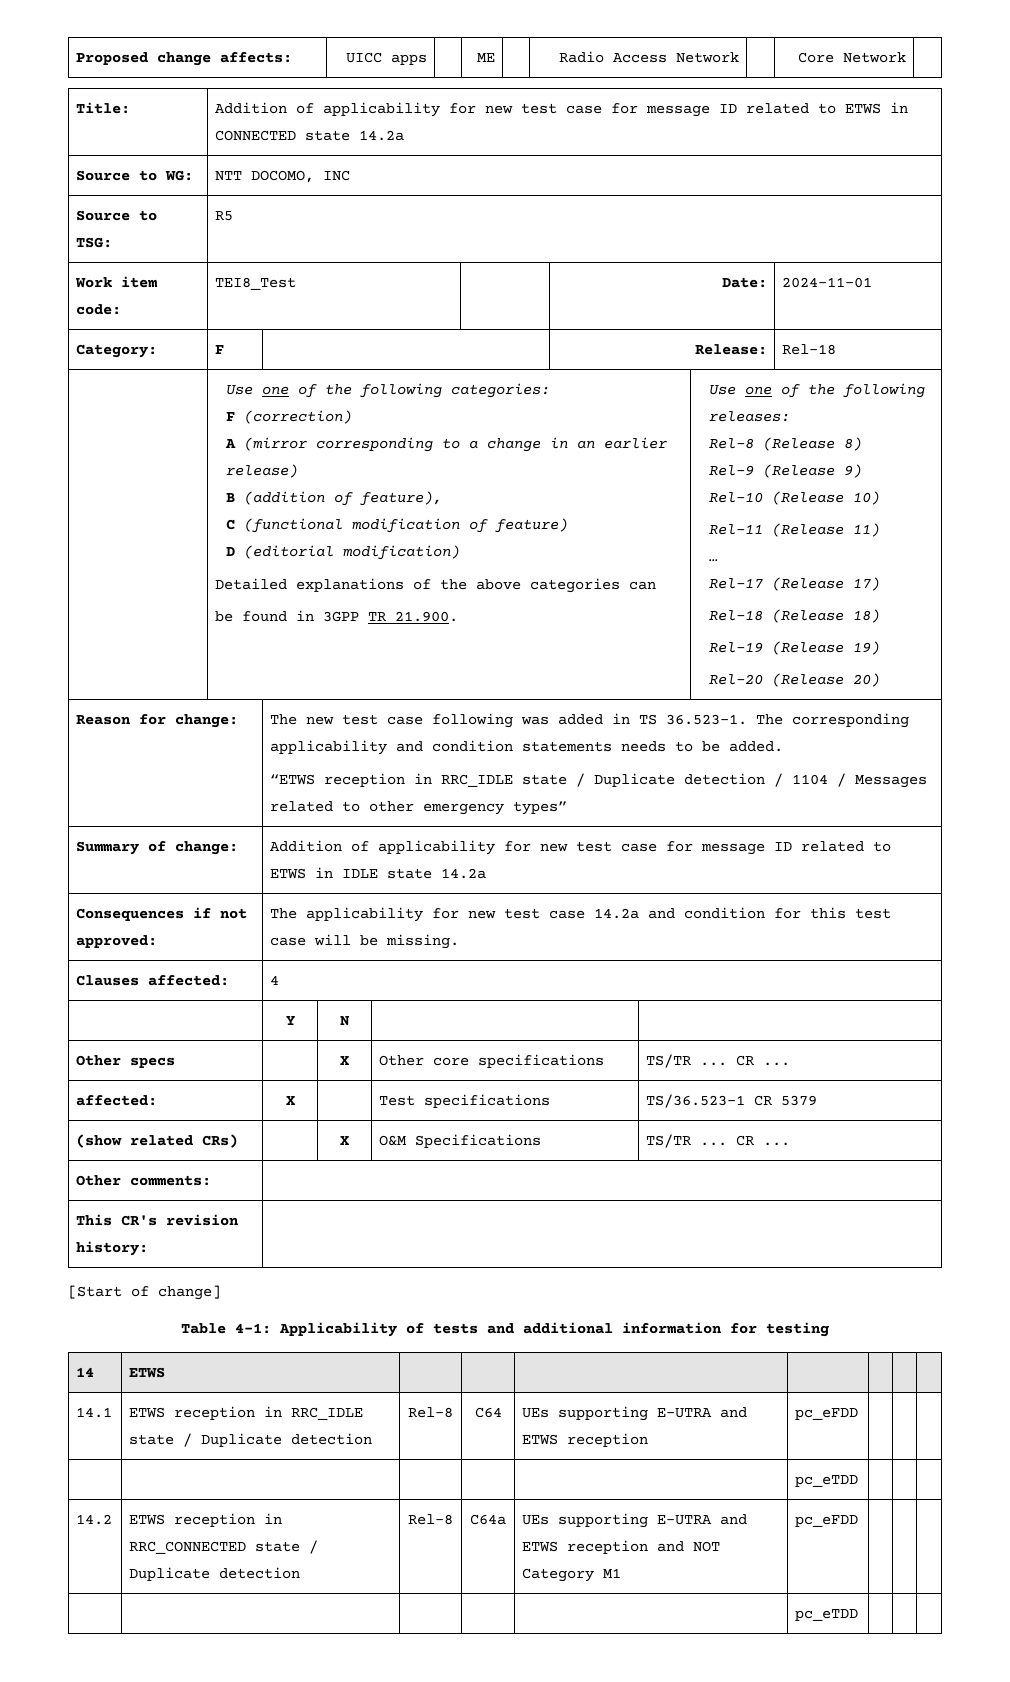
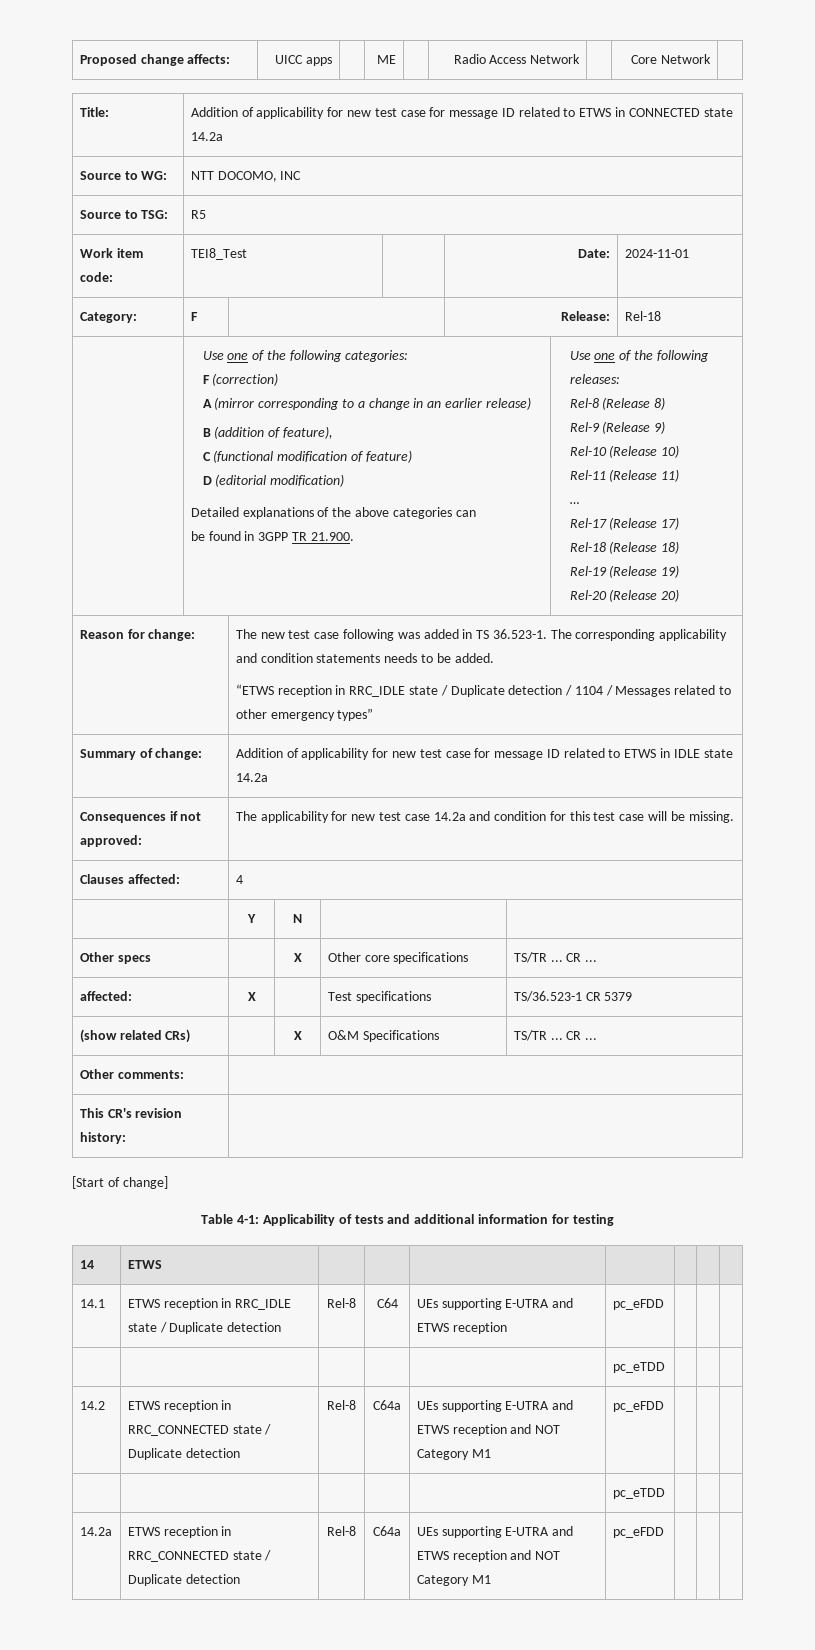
+ 14.2a | ETWS reception in RRC_CONNECTED state / Duplicate detection | Rel-8 | C64a | UEs supporting E-UTRA and ETWS reception and NOT Category M1 | pc_eFDD | | |

